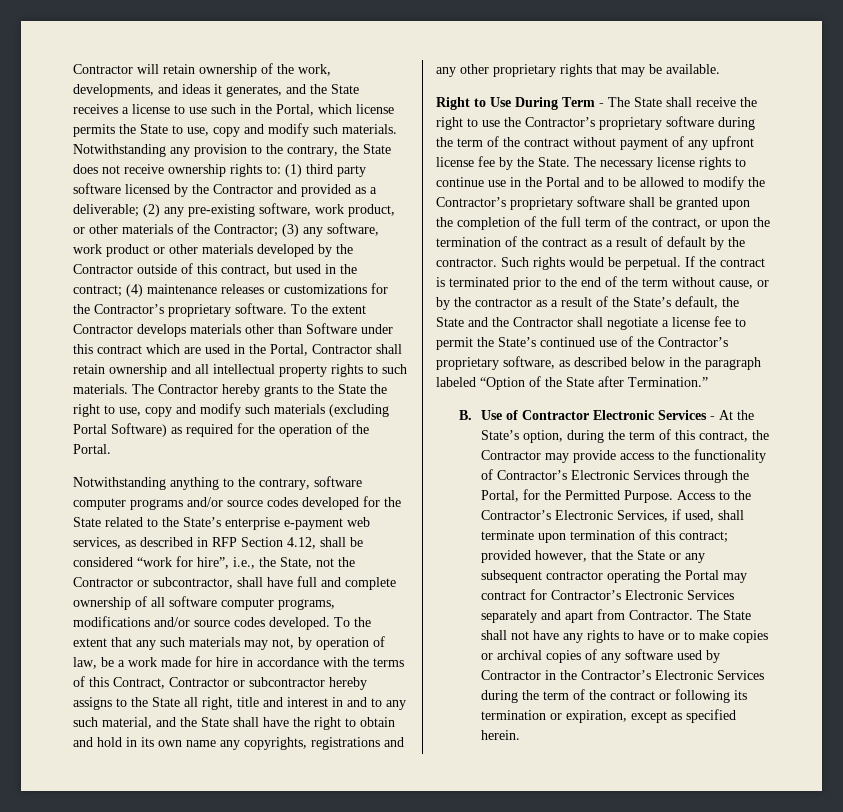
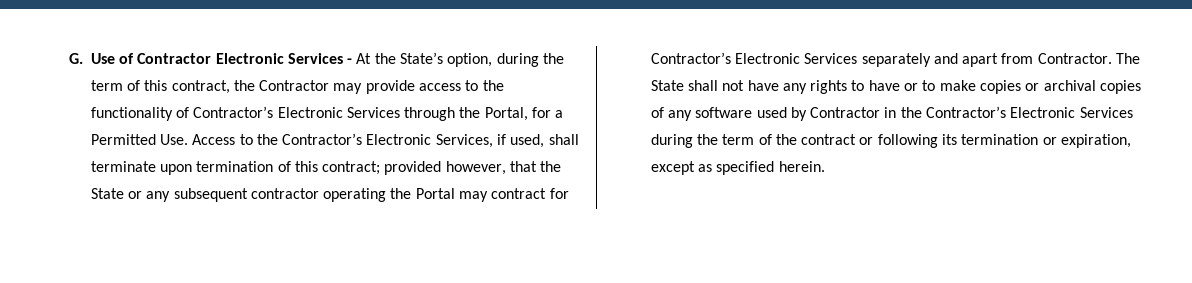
- Contractor will retain ownership of the work, developments, and ideas it generates, and the State receives a license to use such in the Portal, which license permits the State to use, copy and modify such materials. Notwithstanding any provision to the contrary, the State does not receive ownership rights to: (1) third party software licensed by the Contractor and provided as a deliverable; (2) any pre-existing software, work product, or other materials of the Contractor; (3) any software, work product or other materials developed by the Contractor outside of this contract, but used in the contract; (4) maintenance releases or customizations for the Contractor’s proprietary software. To the extent Contractor develops materials other than Software under this contract which are used in the Portal, Contractor shall retain ownership and all intellectual property rights to such materials. The Contractor hereby grants to the State the right to use, copy and modify such materials (excluding Portal Software) as required for the operation of the Portal.
- Notwithstanding anything to the contrary, software computer programs and/or source codes developed for the State related to the State’s enterprise e-payment web services, as described in RFP Section 4.12, shall be considered “work for hire”, i.e., the State, not the Contractor or subcontractor, shall have full and complete ownership of all software computer programs, modifications and/or source codes developed. To the extent that any such materials may not, by operation of law, be a work made for hire in accordance with the terms of this Contract, Contractor or subcontractor hereby assigns to the State all right, title and interest in and to any such material, and the State shall have the right to obtain and hold in its own name any copyrights, registrations and any other proprietary rights that may be available.
- Right to Use During Term - The State shall receive the right to use the Contractor’s proprietary software during the term of the contract without payment of any upfront license fee by the State. The necessary license rights to continue use in the Portal and to be allowed to modify the Contractor’s proprietary software shall be granted upon the completion of the full term of the contract, or upon the termination of the contract as a result of default by the contractor. Such rights would be perpetual. If the contract is terminated prior to the end of the term without cause, or by the contractor as a result of the State’s default, the State and the Contractor shall negotiate a license fee to permit the State’s continued use of the Contractor’s proprietary software, as described below in the paragraph labeled “Option of the State after Termination.”
- B. Use of Contractor Electronic Services - At the State’s option, during the term of this contract, the Contractor may provide access to the functionality of Contractor’s Electronic Services through the Portal, for the Permitted Purpose. Access to the Contractor’s Electronic Services, if used, shall terminate upon termination of this contract;
+ G. Use of Contractor Electronic Services - At the State’s option, during the term of this contract, the Contractor may provide access to the functionality of Contractor’s Electronic Services through the Portal, for a Permitted Use. Access to the Contractor’s Electronic Services, if used, shall terminate upon termination of this contract;

